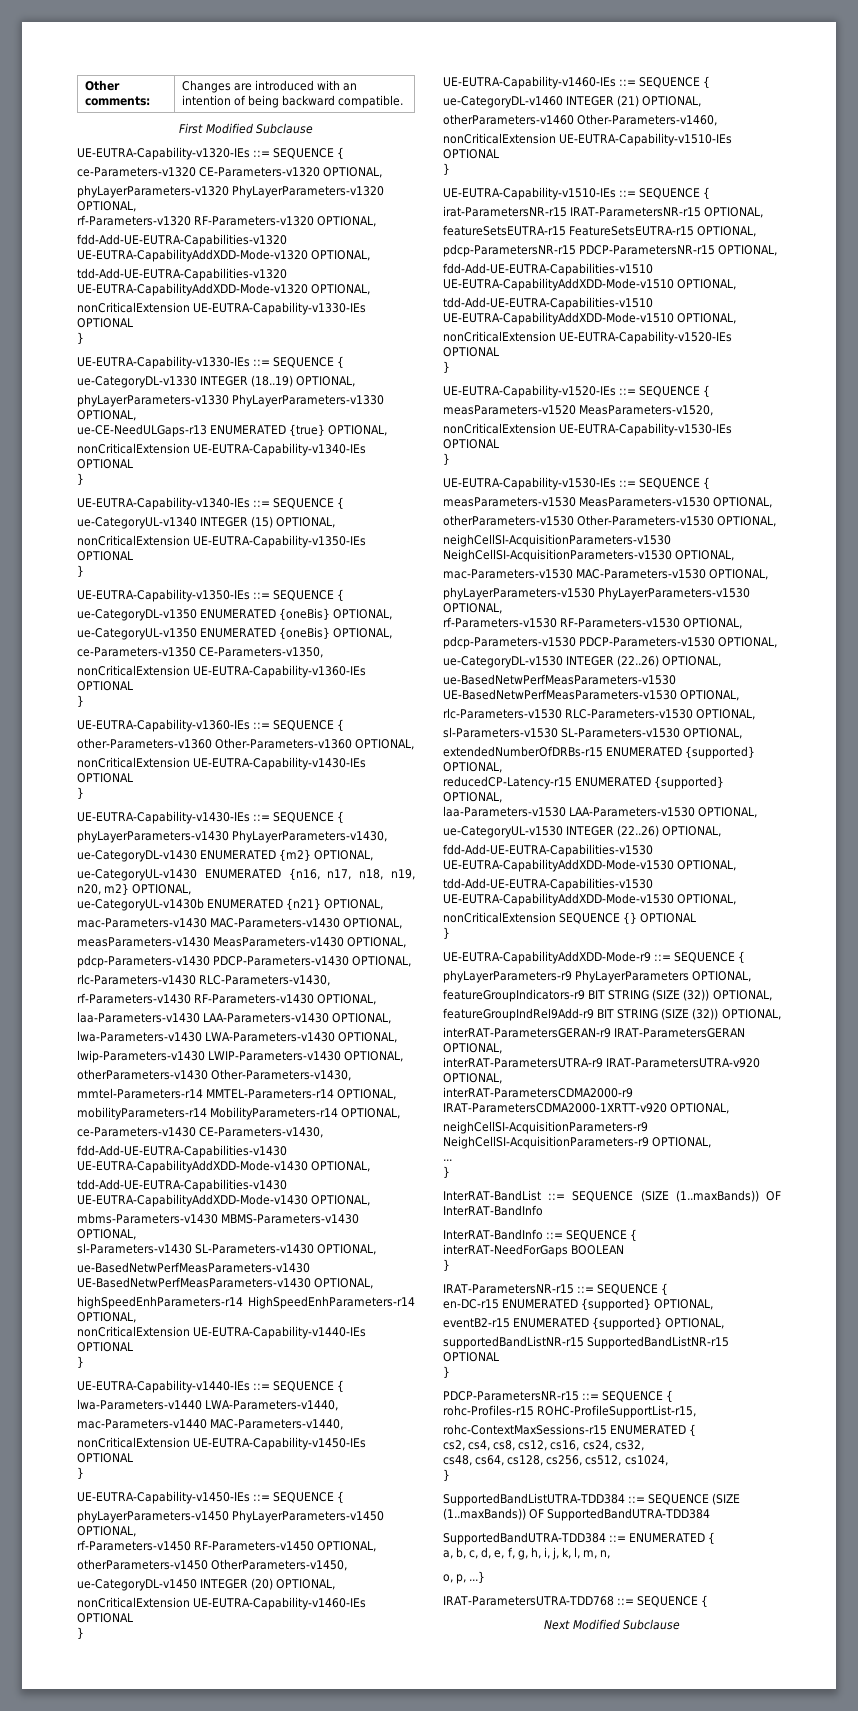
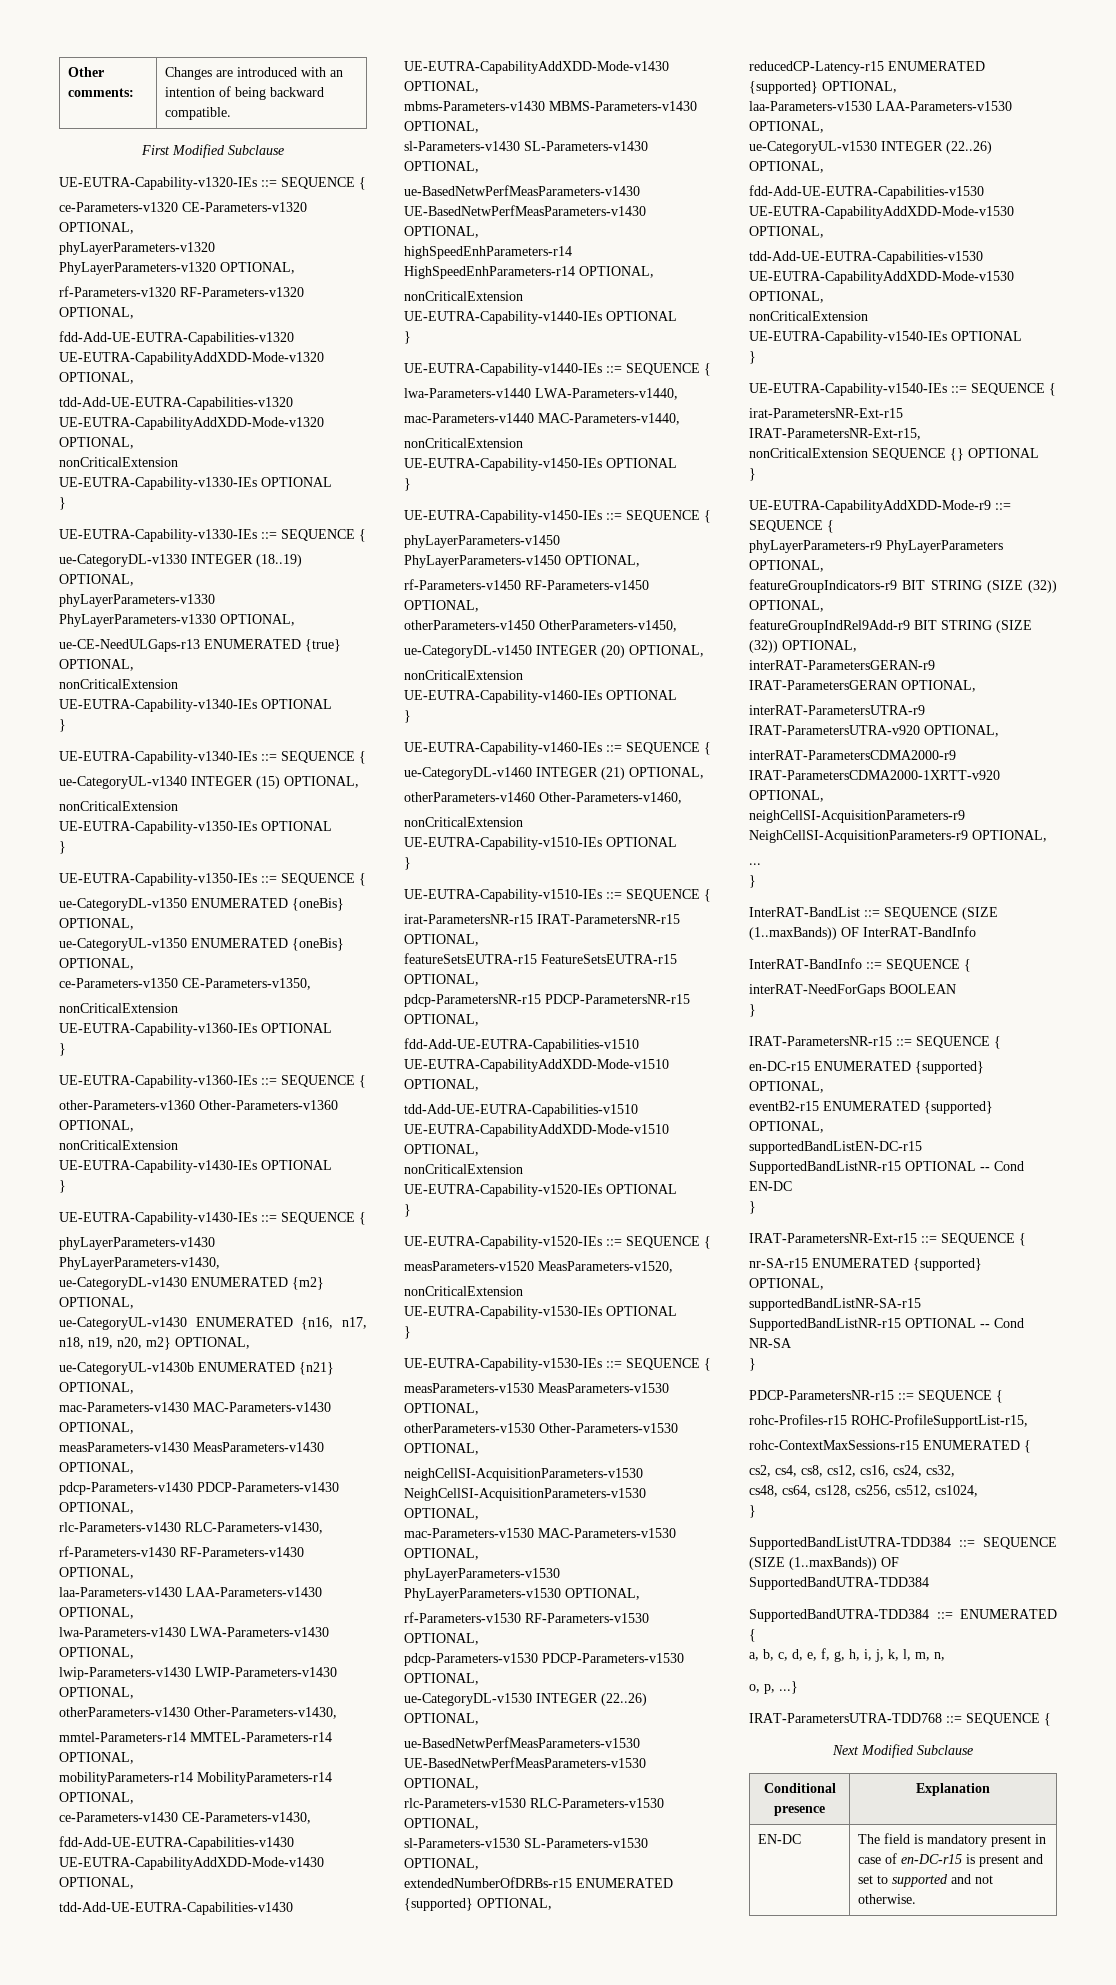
+ nonCriticalExtension UE-EUTRA-Capability-v1540-IEs OPTIONAL
+ }
+ UE-EUTRA-Capability-v1540-IEs ::= SEQUENCE {
+ irat-ParametersNR-Ext-r15 IRAT-ParametersNR-Ext-r15,
- supportedBandListNR-r15 SupportedBandListNR-r15 OPTIONAL
+ supportedBandListEN-DC-r15 SupportedBandListNR-r15 OPTIONAL -- Cond EN-DC
+ }
+ IRAT-ParametersNR-Ext-r15 ::= SEQUENCE {
+ nr-SA-r15 ENUMERATED {supported} OPTIONAL,
+ supportedBandListNR-SA-r15 SupportedBandListNR-r15 OPTIONAL -- Cond NR-SA
+ Conditional presence | Explanation
+ EN-DC | The field is mandatory present in case of en-DC-r15 is present and set to supported and not otherwise.

